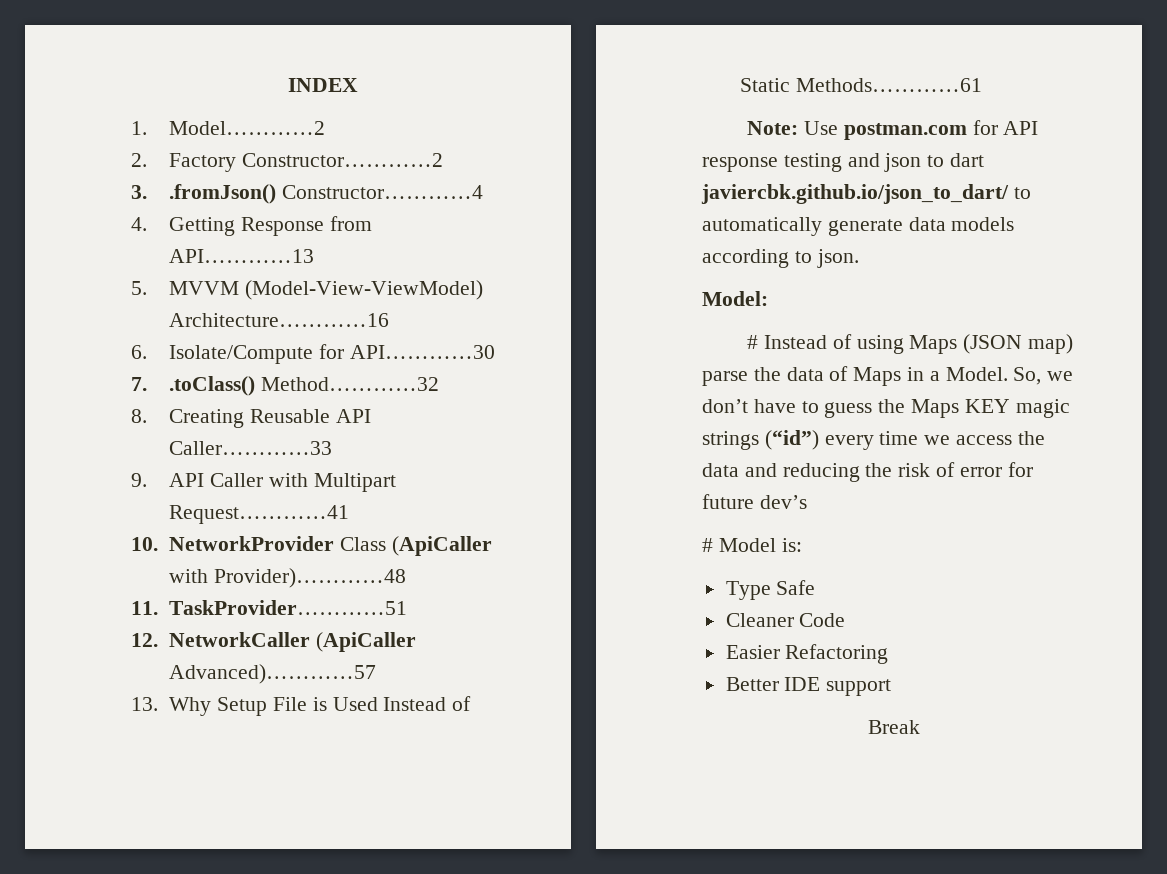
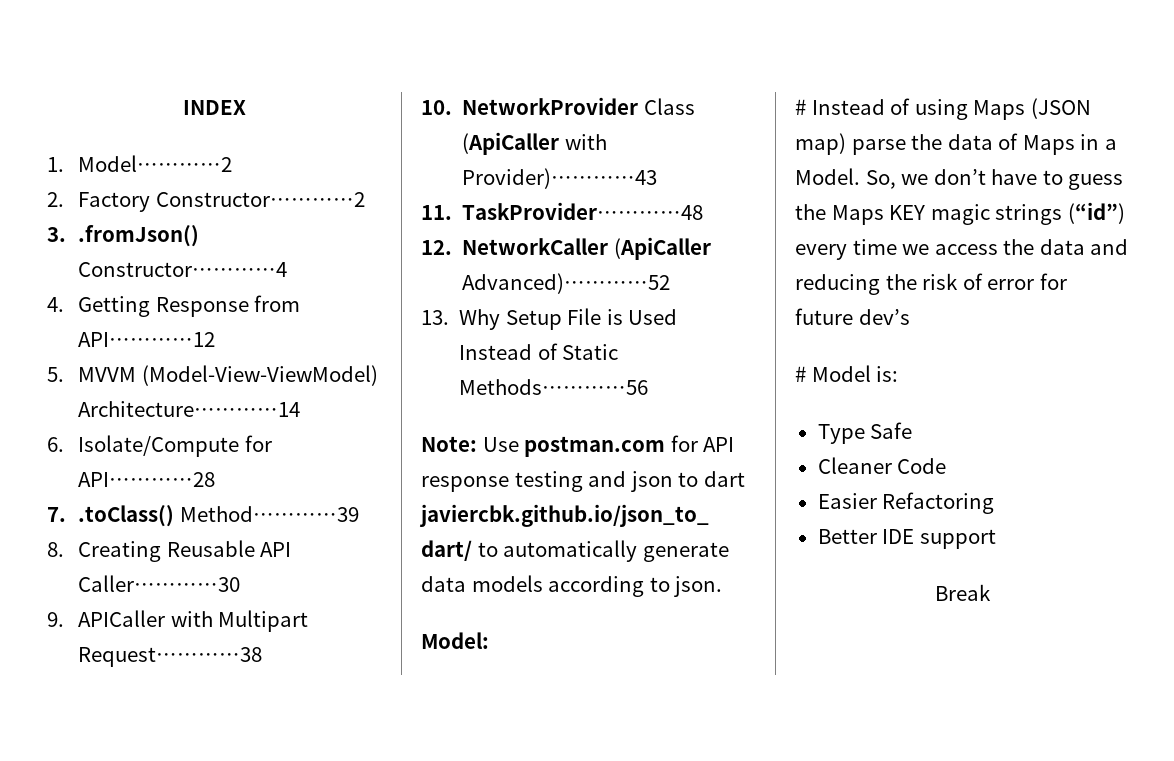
- 4. Getting Response from API…………13
+ 4. Getting Response from API…………12
- 5. MVVM (Model-View-ViewModel) Architecture…………16
+ 5. MVVM (Model-View-ViewModel) Architecture…………14
- 6. Isolate/Compute for API…………30
+ 6. Isolate/Compute for API…………28
- 7. .toClass() Method…………32
+ 7. .toClass() Method…………39
- 8. Creating Reusable API Caller…………33
+ 8. Creating Reusable API Caller…………30
- 9. API Caller with Multipart Request…………41
+ 9. APICaller with Multipart Request…………38
- 10. NetworkProvider Class (ApiCaller with Provider)…………48
+ 10. NetworkProvider Class (ApiCaller with Provider)…………43
- 11. TaskProvider…………51
+ 11. TaskProvider…………48
- 12. NetworkCaller (ApiCaller Advanced)…………57
+ 12. NetworkCaller (ApiCaller Advanced)…………52
- 13. Why Setup File is Used Instead of Static Methods…………61
+ 13. Why Setup File is Used Instead of Static Methods…………56

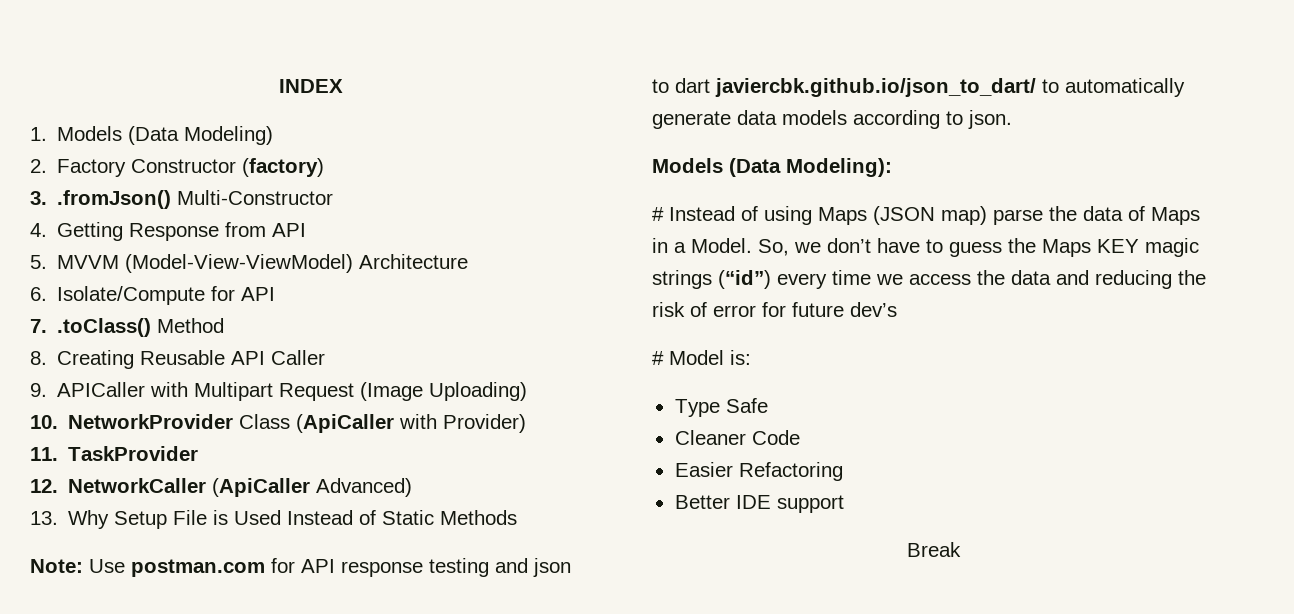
- 1. Model…………2
+ 1. Models (Data Modeling)
- 2. Factory Constructor…………2
+ 2. Factory Constructor (factory)
- 3. .fromJson() Constructor…………4
+ 3. .fromJson() Multi-Constructor
- 4. Getting Response from API…………12
+ 4. Getting Response from API
- 5. MVVM (Model-View-ViewModel) Architecture…………14
+ 5. MVVM (Model-View-ViewModel) Architecture
- 6. Isolate/Compute for API…………28
+ 6. Isolate/Compute for API
- 7. .toClass() Method…………39
+ 7. .toClass() Method
- 8. Creating Reusable API Caller…………30
+ 8. Creating Reusable API Caller
- 9. APICaller with Multipart Request…………38
+ 9. APICaller with Multipart Request (Image Uploading)
- 10. NetworkProvider Class (ApiCaller with Provider)…………43
+ 10. NetworkProvider Class (ApiCaller with Provider)
- 11. TaskProvider…………48
+ 11. TaskProvider
- 12. NetworkCaller (ApiCaller Advanced)…………52
+ 12. NetworkCaller (ApiCaller Advanced)
- 13. Why Setup File is Used Instead of Static Methods…………56
+ 13. Why Setup File is Used Instead of Static Methods
- Model:
+ Models (Data Modeling):

